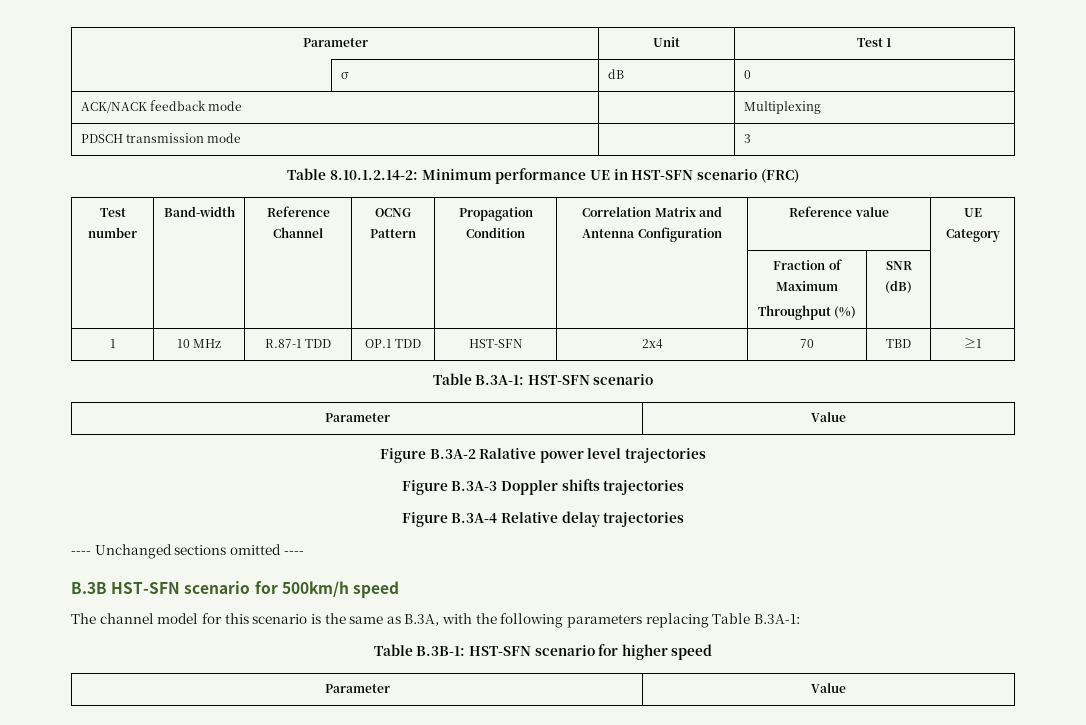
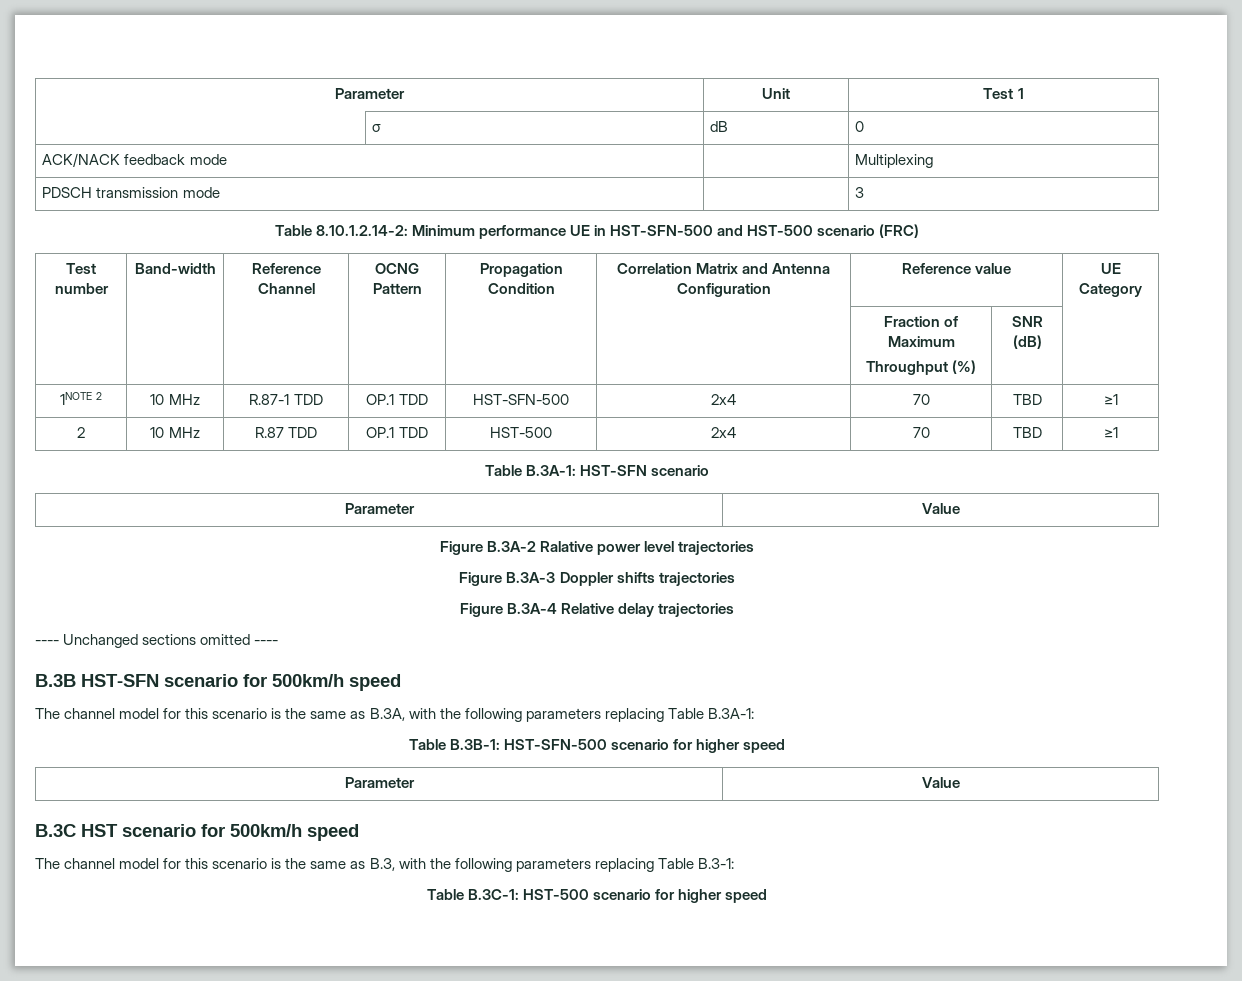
- Table 8.10.1.2.14-2: Minimum performance UE in HST-SFN scenario (FRC)
+ Table 8.10.1.2.14-2: Minimum performance UE in HST-SFN-500 and HST-500 scenario (FRC)
- 1 | 10 MHz | R.87-1 TDD | OP.1 TDD | HST-SFN | 2x4 | 70 | TBD | ≥1
+ 1NOTE 2 | 10 MHz | R.87-1 TDD | OP.1 TDD | HST-SFN-500 | 2x4 | 70 | TBD | ≥1
+ 2 | 10 MHz | R.87 TDD | OP.1 TDD | HST-500 | 2x4 | 70 | TBD | ≥1
- Table B.3B-1: HST-SFN scenario for higher speed
+ Table B.3B-1: HST-SFN-500 scenario for higher speed
+ B.3C HST scenario for 500km/h speed
+ The channel model for this scenario is the same as B.3, with the following parameters replacing Table B.3-1:
+ Table B.3C-1: HST-500 scenario for higher speed

